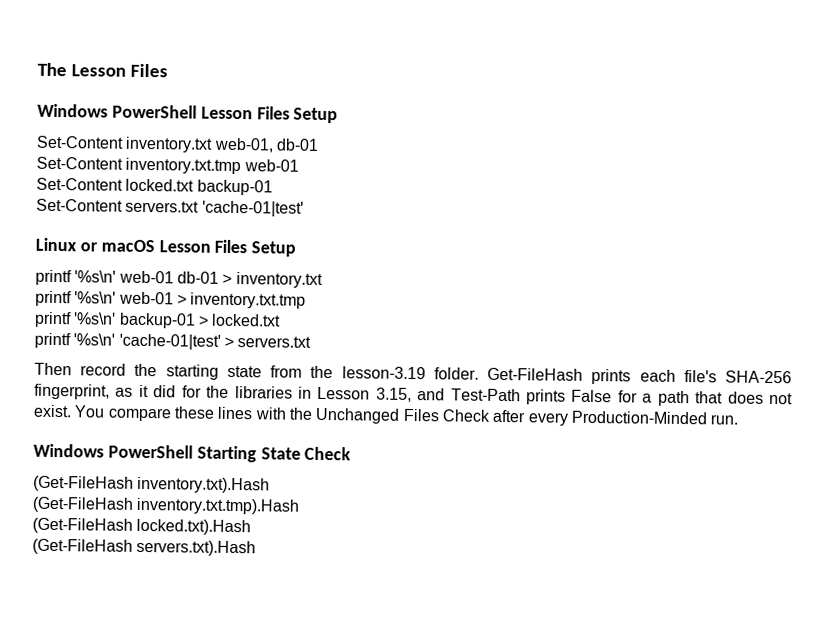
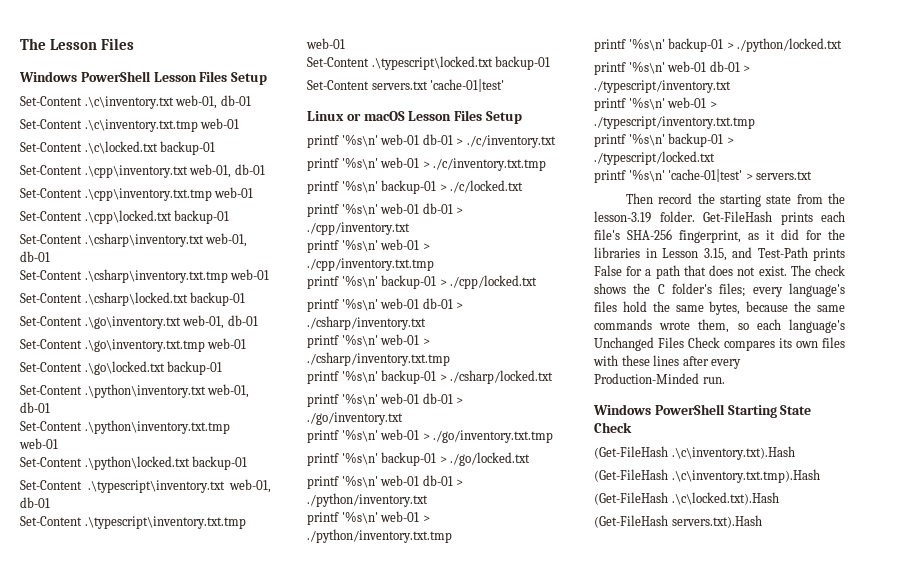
- Set-Content inventory.txt web-01, db-01
- Set-Content inventory.txt.tmp web-01
- Set-Content locked.txt backup-01
+ Set-Content .\c\inventory.txt web-01, db-01
+ Set-Content .\c\inventory.txt.tmp web-01
+ Set-Content .\c\locked.txt backup-01
+ Set-Content .\cpp\inventory.txt web-01, db-01
+ Set-Content .\cpp\inventory.txt.tmp web-01
+ Set-Content .\cpp\locked.txt backup-01
+ Set-Content .\csharp\inventory.txt web-01, db-01
+ Set-Content .\csharp\inventory.txt.tmp web-01
+ Set-Content .\csharp\locked.txt backup-01
+ Set-Content .\go\inventory.txt web-01, db-01
+ Set-Content .\go\inventory.txt.tmp web-01
+ Set-Content .\go\locked.txt backup-01
+ Set-Content .\python\inventory.txt web-01, db-01
+ Set-Content .\python\inventory.txt.tmp web-01
+ Set-Content .\python\locked.txt backup-01
+ Set-Content .\typescript\inventory.txt web-01, db-01
+ Set-Content .\typescript\inventory.txt.tmp web-01
+ Set-Content .\typescript\locked.txt backup-01
- printf '%s\n' web-01 db-01 > inventory.txt
- printf '%s\n' web-01 > inventory.txt.tmp
- printf '%s\n' backup-01 > locked.txt
+ printf '%s\n' web-01 db-01 > ./c/inventory.txt
+ printf '%s\n' web-01 > ./c/inventory.txt.tmp
+ printf '%s\n' backup-01 > ./c/locked.txt
+ printf '%s\n' web-01 db-01 > ./cpp/inventory.txt
+ printf '%s\n' web-01 > ./cpp/inventory.txt.tmp
+ printf '%s\n' backup-01 > ./cpp/locked.txt
+ printf '%s\n' web-01 db-01 > ./csharp/inventory.txt
+ printf '%s\n' web-01 > ./csharp/inventory.txt.tmp
+ printf '%s\n' backup-01 > ./csharp/locked.txt
+ printf '%s\n' web-01 db-01 > ./go/inventory.txt
+ printf '%s\n' web-01 > ./go/inventory.txt.tmp
+ printf '%s\n' backup-01 > ./go/locked.txt
+ printf '%s\n' web-01 db-01 > ./python/inventory.txt
+ printf '%s\n' web-01 > ./python/inventory.txt.tmp
+ printf '%s\n' backup-01 > ./python/locked.txt
+ printf '%s\n' web-01 db-01 > ./typescript/inventory.txt
+ printf '%s\n' web-01 > ./typescript/inventory.txt.tmp
+ printf '%s\n' backup-01 > ./typescript/locked.txt
- You compare these lines with the Unchanged Files Check after every Production-Minded run.
+ The check shows the C folder's files; every language's files hold the same bytes, because the same commands wrote them, so each language's Unchanged Files Check compares its own files with these lines after every Production-Minded run.
- (Get-FileHash inventory.txt).Hash
- (Get-FileHash inventory.txt.tmp).Hash
- (Get-FileHash locked.txt).Hash
+ (Get-FileHash .\c\inventory.txt).Hash
+ (Get-FileHash .\c\inventory.txt.tmp).Hash
+ (Get-FileHash .\c\locked.txt).Hash

